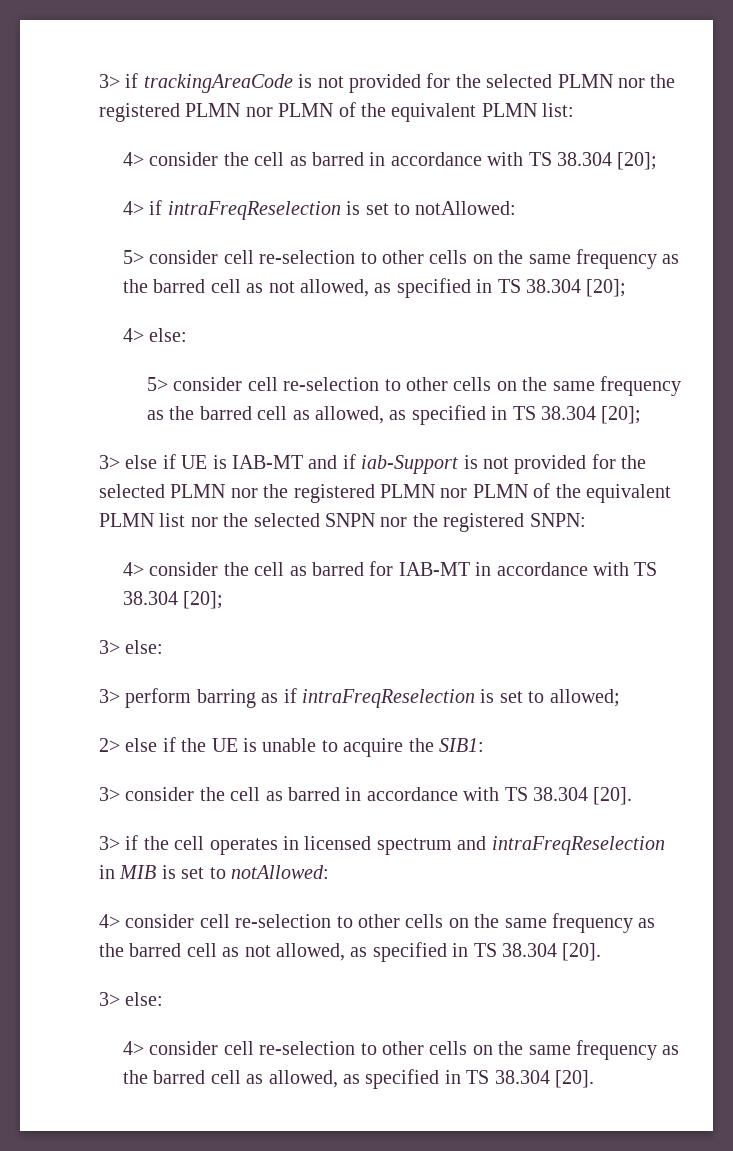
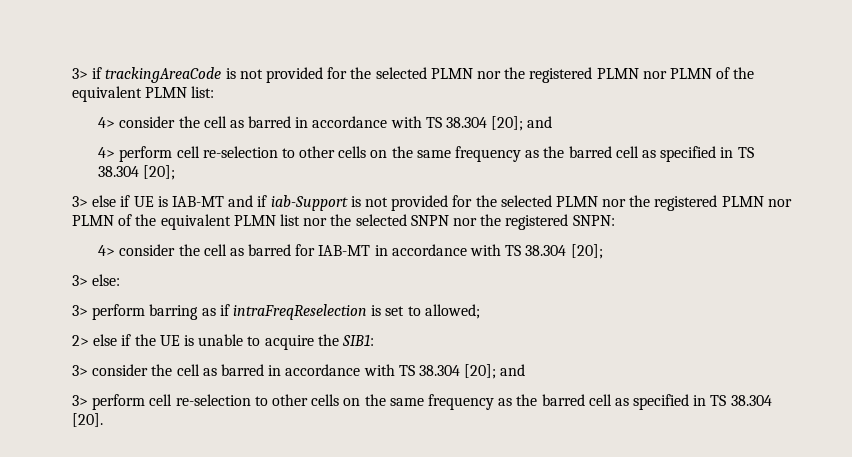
- 4> consider the cell as barred in accordance with TS 38.304 [20];
- 4> if intraFreqReselection is set to notAllowed:
- 5> consider cell re-selection to other cells on the same frequency as the barred cell as not allowed, as specified in TS 38.304 [20];
- 4> else:
- 5> consider cell re-selection to other cells on the same frequency as the barred cell as allowed, as specified in TS 38.304 [20];
+ 4> consider the cell as barred in accordance with TS 38.304 [20]; and
+ 4> perform cell re-selection to other cells on the same frequency as the barred cell as specified in TS 38.304 [20];
- 3> consider the cell as barred in accordance with TS 38.304 [20].
- 3> if the cell operates in licensed spectrum and intraFreqReselection in MIB is set to notAllowed:
- 4> consider cell re-selection to other cells on the same frequency as the barred cell as not allowed, as specified in TS 38.304 [20].
- 3> else:
- 4> consider cell re-selection to other cells on the same frequency as the barred cell as allowed, as specified in TS 38.304 [20].
+ 3> consider the cell as barred in accordance with TS 38.304 [20]; and
+ 3> perform cell re-selection to other cells on the same frequency as the barred cell as specified in TS 38.304 [20].

